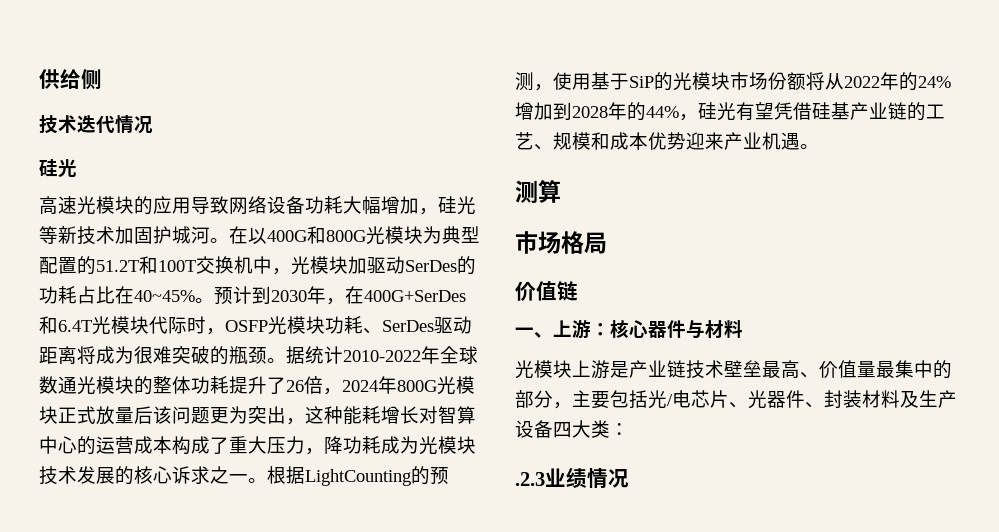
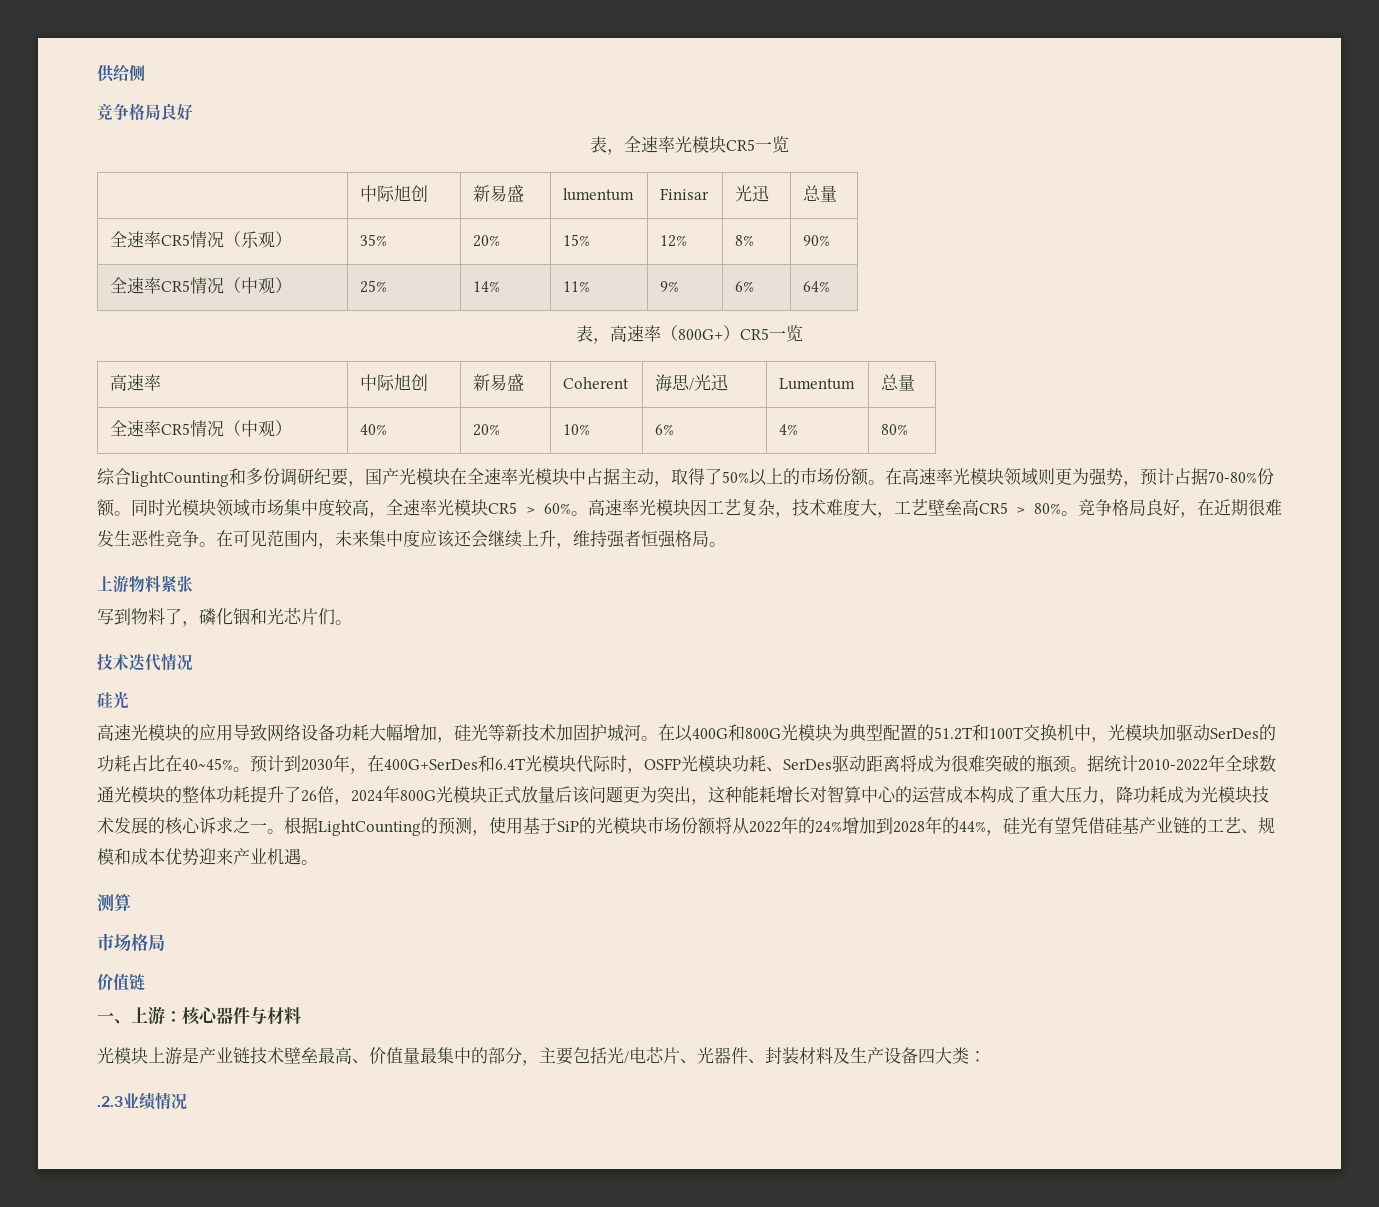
  供给侧
+ 竞争格局良好
+ 表，全速率光模块CR5一览
+ | 中际旭创 | 新易盛 | lumentum | Finisar | 光迅 | 总量
+ 全速率CR5情况（乐观） | 35% | 20% | 15% | 12% | 8% | 90%
+ 全速率CR5情况（中观） | 25% | 14% | 11% | 9% | 6% | 64%
+ 表，高速率（800G+）CR5一览
+ 高速率 | 中际旭创 | 新易盛 | Coherent | 海思/光迅 | Lumentum | 总量
+ 全速率CR5情况（中观） | 40% | 20% | 10% | 6% | 4% | 80%
+ 综合lightCounting和多份调研纪要，国产光模块在全速率光模块中占据主动，取得了50%以上的市场份额。在高速率光模块领域则更为强势，预计占据70-80%份额。同时光模块领域市场集中度较高，全速率光模块CR5 > 60%。高速率光模块因工艺复杂，技术难度大，工艺壁垒高CR5 > 80%。竞争格局良好，在近期很难发生恶性竞争。在可见范围内，未来集中度应该还会继续上升，维持强者恒强格局。
+ 上游物料紧张
+ 写到物料了，磷化铟和光芯片们。

